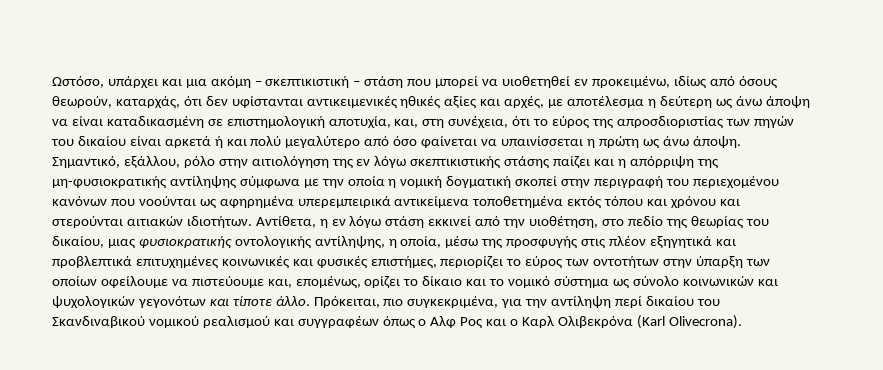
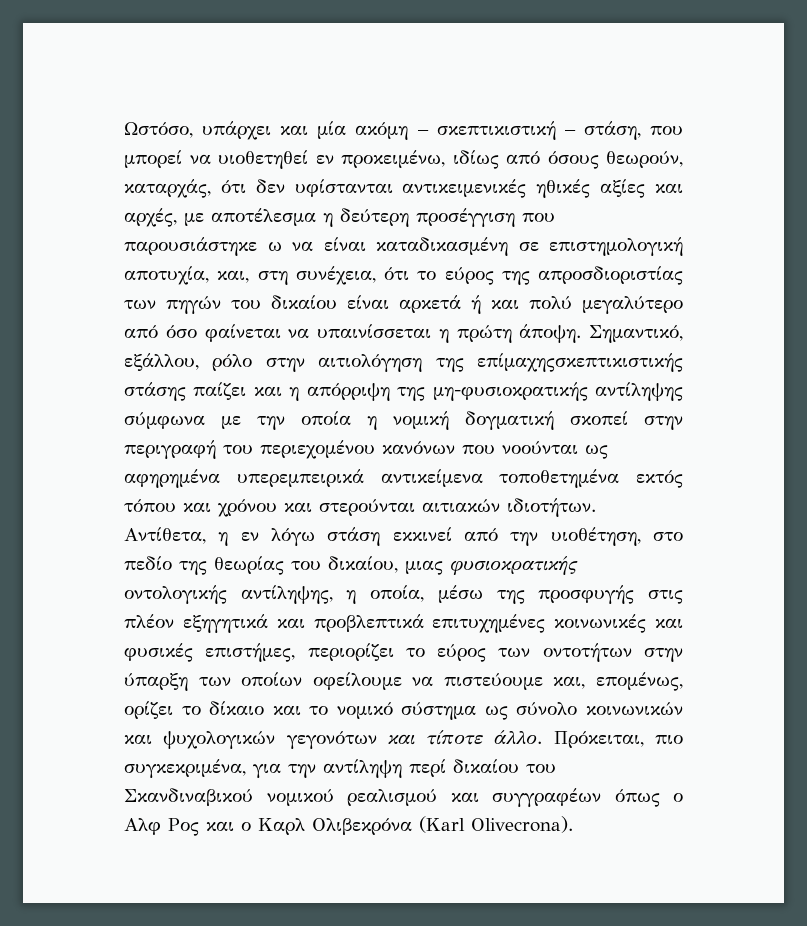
- Ωστόσο, υπάρχει και μια ακόμη – σκεπτικιστική – στάση που μπορεί να υιοθετηθεί εν προκειμένω, ιδίως από όσους θεωρούν, καταρχάς, ότι δεν υφίστανται αντικειμενικές ηθικές αξίες και αρχές, με αποτέλεσμα η δεύτερη ως άνω άποψη να είναι καταδικασμένη σε επιστημολογική αποτυχία, και, στη συνέχεια, ότι το εύρος της απροσδιοριστίας των πηγών του δικαίου είναι αρκετά ή και πολύ μεγαλύτερο από όσο φαίνεται να υπαινίσσεται η πρώτη ως άνω άποψη.
+ Ωστόσο, υπάρχει και μία ακόμη – σκεπτικιστική – στάση, που μπορεί να υιοθετηθεί εν προκειμένω, ιδίως από όσους θεωρούν, καταρχάς, ότι δεν υφίστανται αντικειμενικές ηθικές αξίες και αρχές, με αποτέλεσμα η δεύτερη προσέγγιση που παρουσιάστηκε ω να είναι καταδικασμένη σε επιστημολογική αποτυχία, και, στη συνέχεια, ότι το εύρος της απροσδιοριστίας των πηγών του δικαίου είναι αρκετά ή και πολύ μεγαλύτερο από όσο φαίνεται να υπαινίσσεται η πρώτη άποψη.
- Σημαντικό, εξάλλου, ρόλο στην αιτιολόγηση της εν λόγω σκεπτικιστικής στάσης παίζει και η απόρριψη της μη-φυσιοκρατικής αντίληψης σύμφωνα με την οποία η νομική δογματική σκοπεί στην περιγραφή του περιεχομένου κανόνων που νοούνται ως αφηρημένα υπερεμπειρικά αντικείμενα τοποθετημένα εκτός τόπου και χρόνου και στερούνται αιτιακών ιδιοτήτων.
+ Σημαντικό, εξάλλου, ρόλο στην αιτιολόγηση της επίμαχηςσκεπτικιστικής στάσης παίζει και η απόρριψη της μη-φυσιοκρατικής αντίληψης σύμφωνα με την οποία η νομική δογματική σκοπεί στην περιγραφή του περιεχομένου κανόνων που νοούνται ως αφηρημένα υπερεμπειρικά αντικείμενα τοποθετημένα εκτός τόπου και χρόνου και στερούνται αιτιακών ιδιοτήτων.

